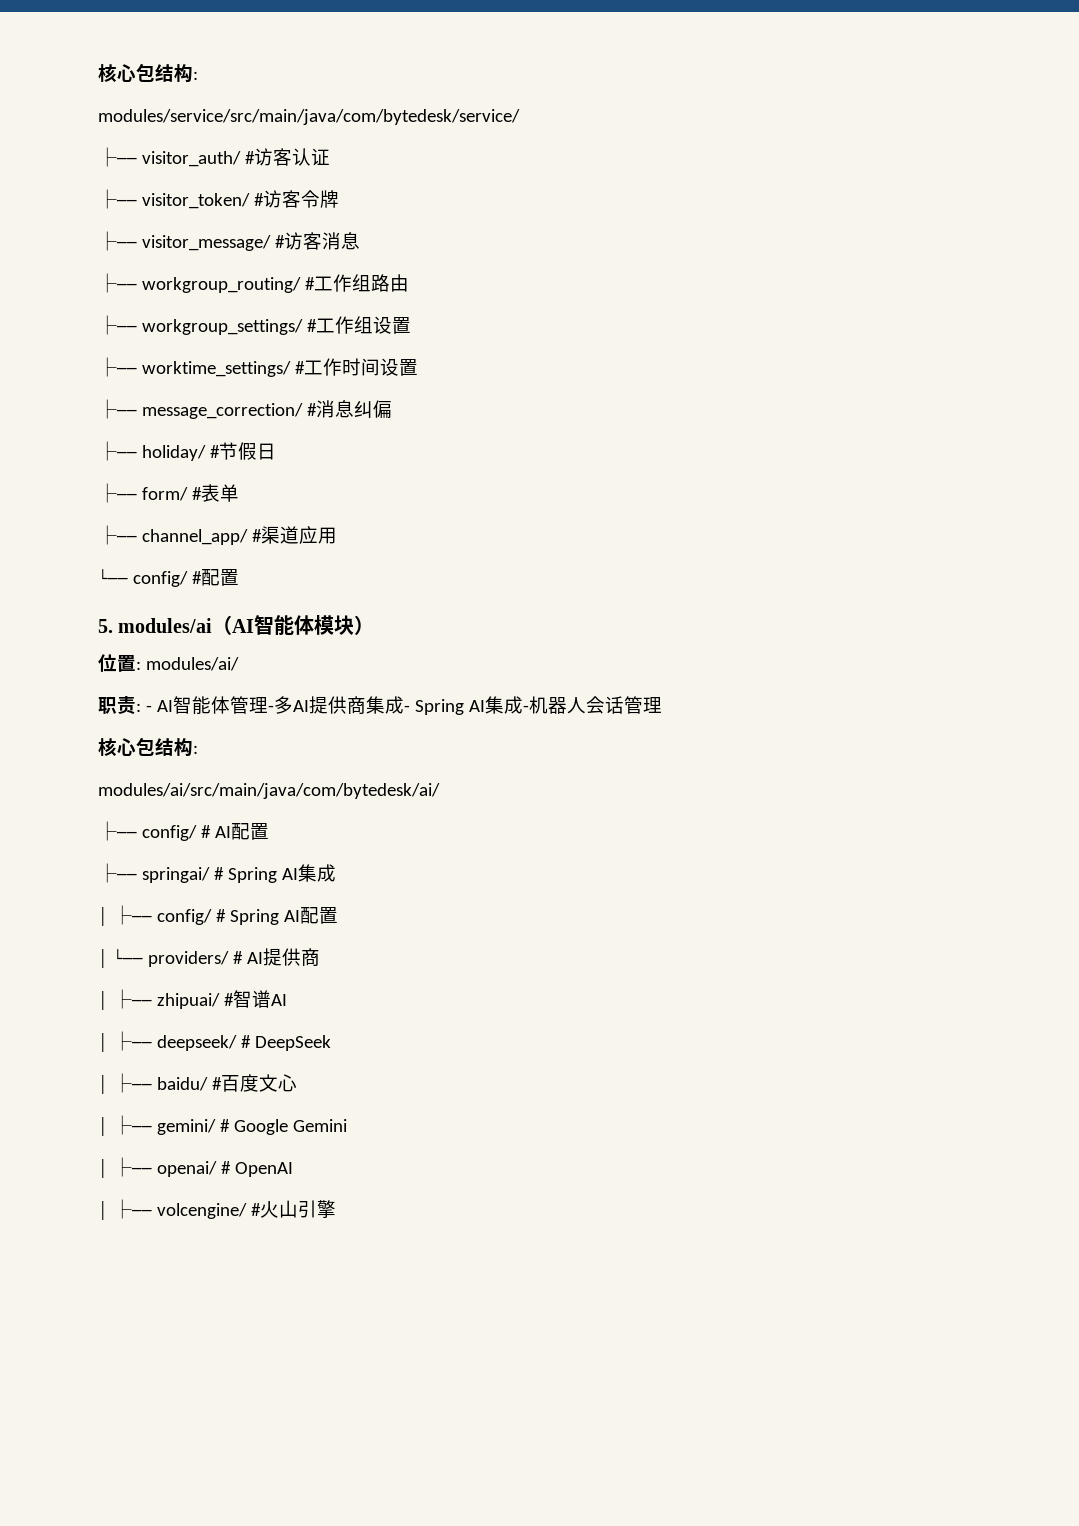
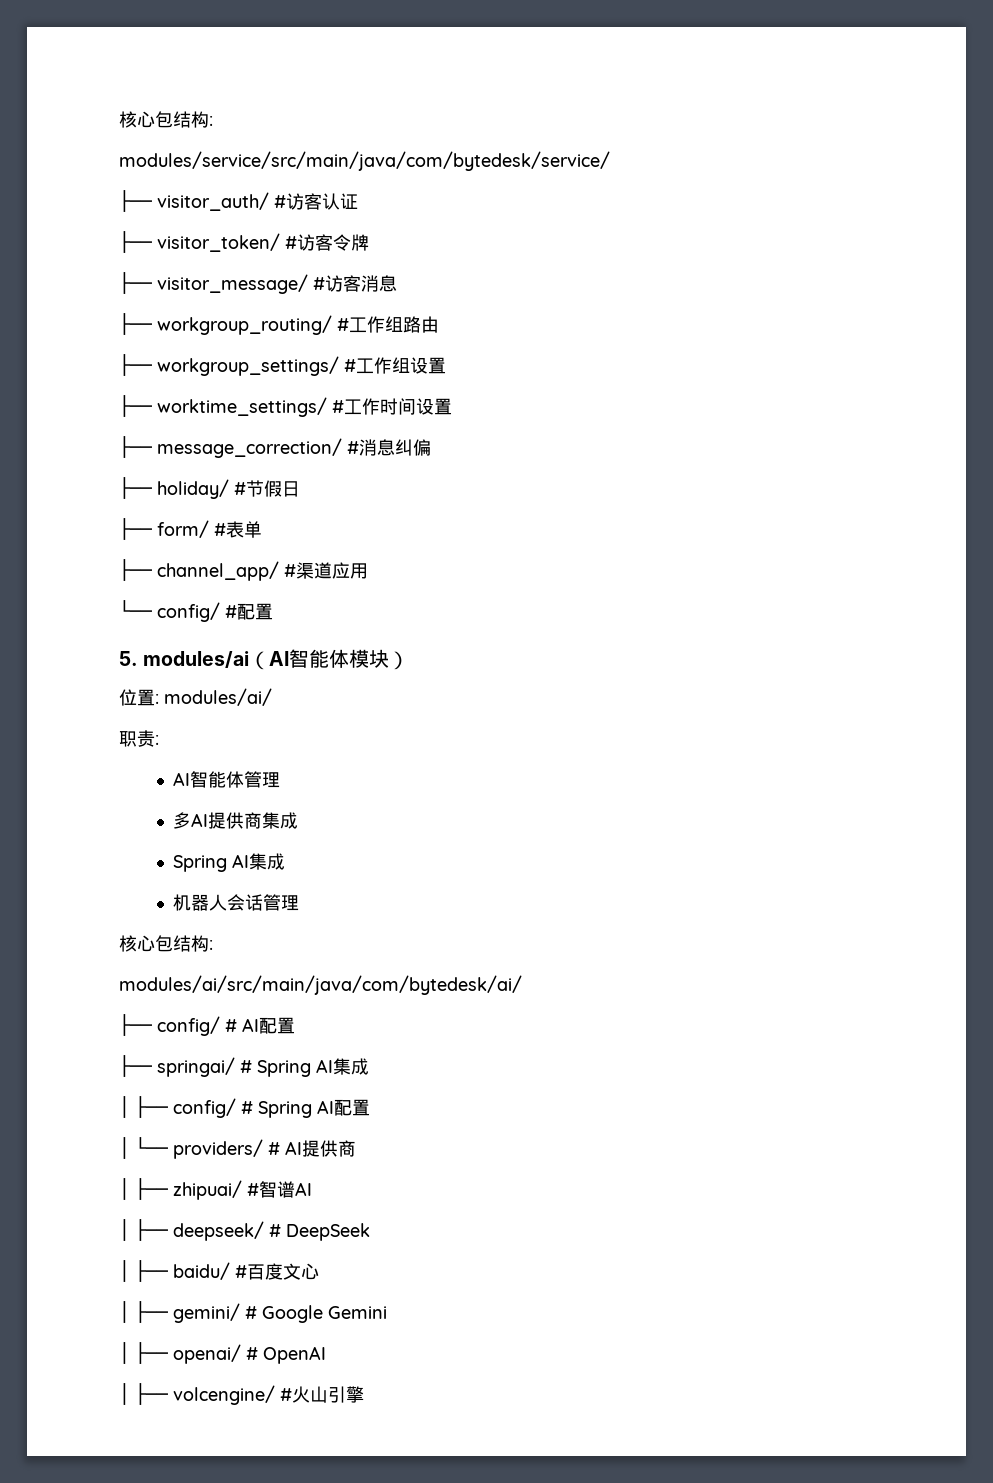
- 职责: - AI智能体管理-多AI提供商集成- Spring AI集成-机器人会话管理
+ 职责:
+ AI智能体管理
+ 多AI提供商集成
+ Spring AI集成
+ 机器人会话管理

